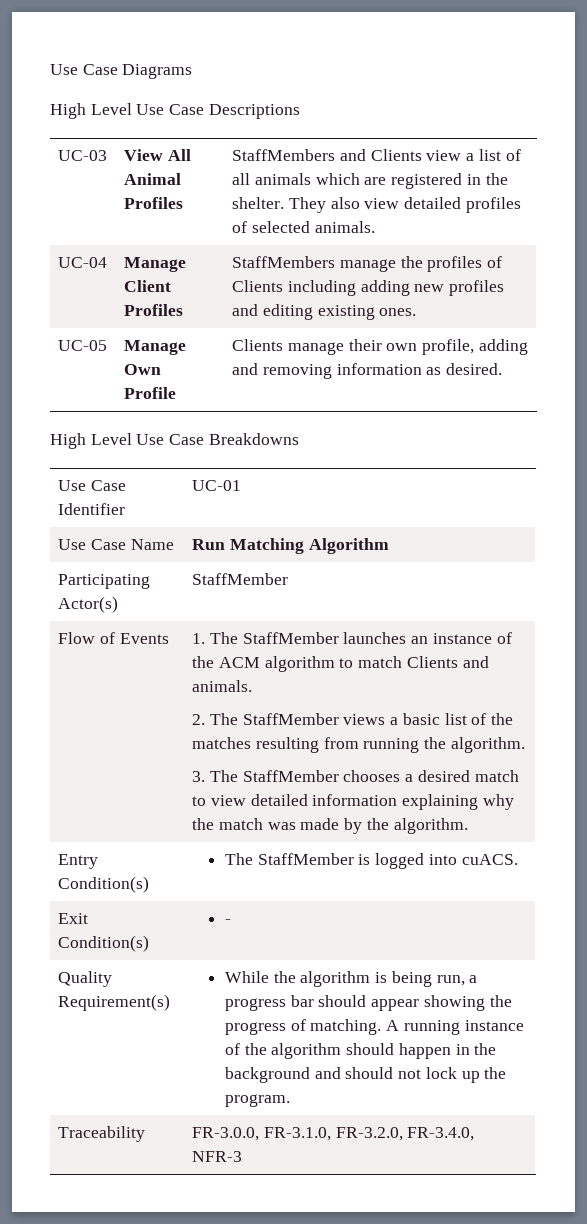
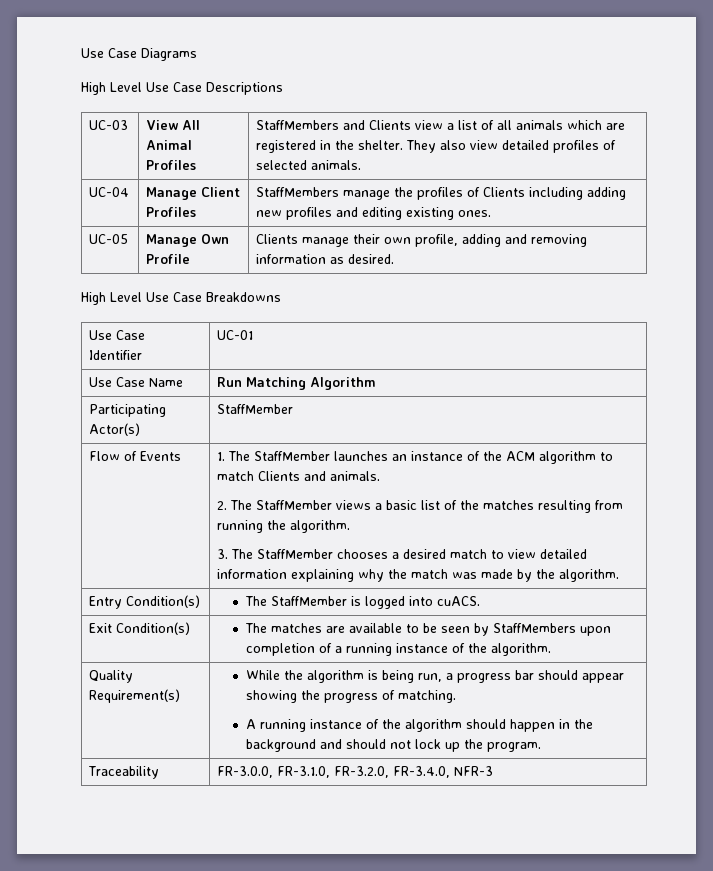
- Exit Condition(s) | -
+ Exit Condition(s) | The matches are available to be seen by StaffMembers upon completion of a running instance of the algorithm.
- Quality Requirement(s) | While the algorithm is being run, a progress bar should appear showing the progress of matching. A running instance of the algorithm should happen in the background and should not lock up the program.
+ Quality Requirement(s) | While the algorithm is being run, a progress bar should appear showing the progress of matching.
+ A running instance of the algorithm should happen in the background and should not lock up the program.

